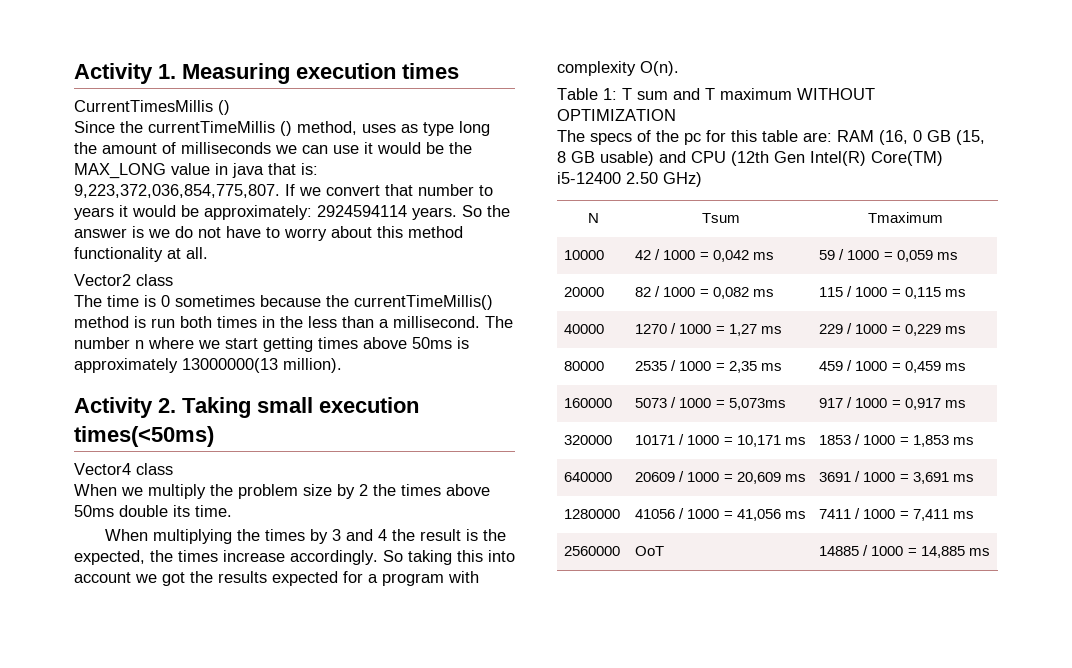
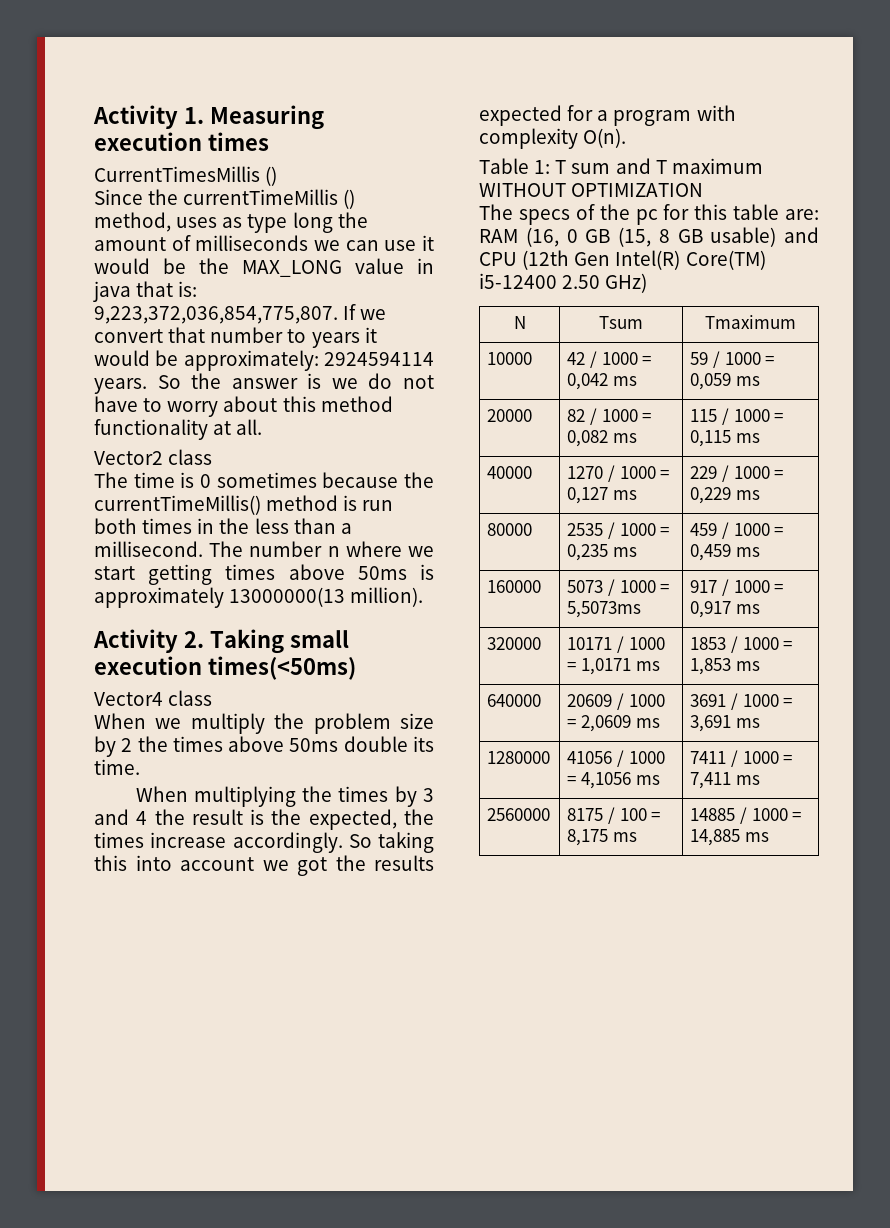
- 40000 | 1270 / 1000 = 1,27 ms | 229 / 1000 = 0,229 ms
+ 40000 | 1270 / 1000 = 0,127 ms | 229 / 1000 = 0,229 ms
- 80000 | 2535 / 1000 = 2,35 ms | 459 / 1000 = 0,459 ms
+ 80000 | 2535 / 1000 = 0,235 ms | 459 / 1000 = 0,459 ms
- 160000 | 5073 / 1000 = 5,073ms | 917 / 1000 = 0,917 ms
+ 160000 | 5073 / 1000 = 5,5073ms | 917 / 1000 = 0,917 ms
- 320000 | 10171 / 1000 = 10,171 ms | 1853 / 1000 = 1,853 ms
+ 320000 | 10171 / 1000 = 1,0171 ms | 1853 / 1000 = 1,853 ms
- 640000 | 20609 / 1000 = 20,609 ms | 3691 / 1000 = 3,691 ms
+ 640000 | 20609 / 1000 = 2,0609 ms | 3691 / 1000 = 3,691 ms
- 1280000 | 41056 / 1000 = 41,056 ms | 7411 / 1000 = 7,411 ms
+ 1280000 | 41056 / 1000 = 4,1056 ms | 7411 / 1000 = 7,411 ms
- 2560000 | OoT | 14885 / 1000 = 14,885 ms
+ 2560000 | 8175 / 100 = 8,175 ms | 14885 / 1000 = 14,885 ms

